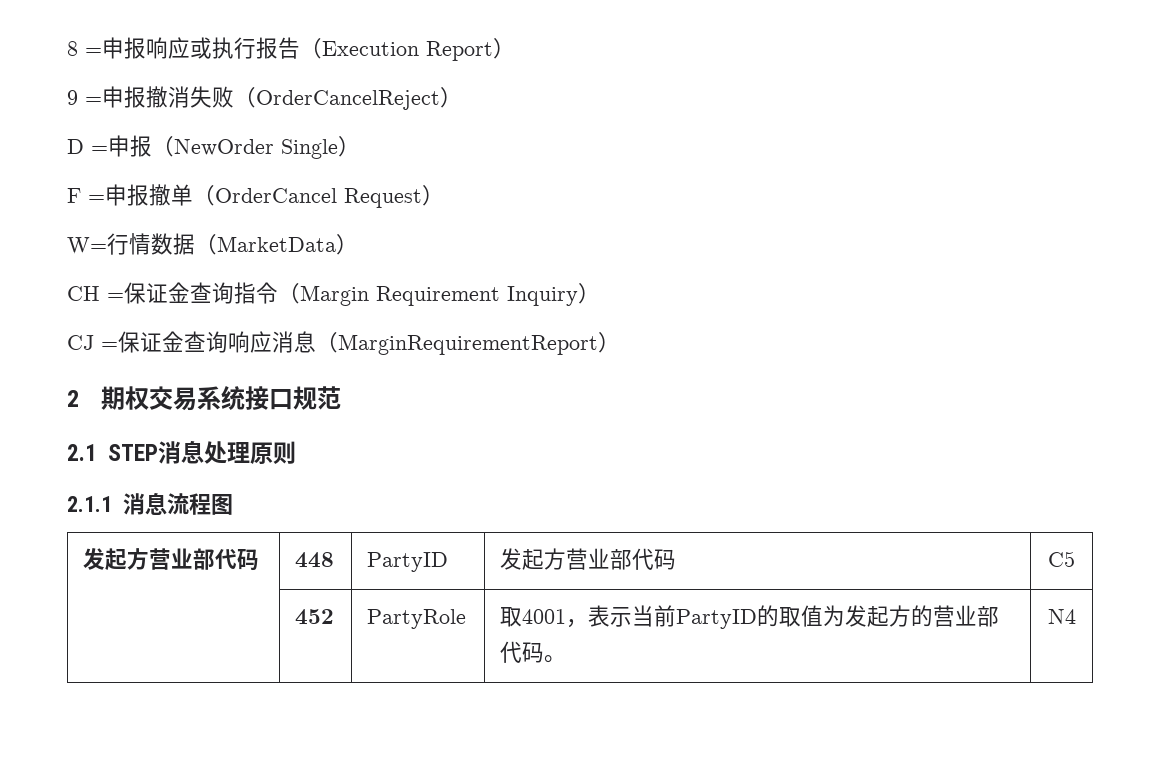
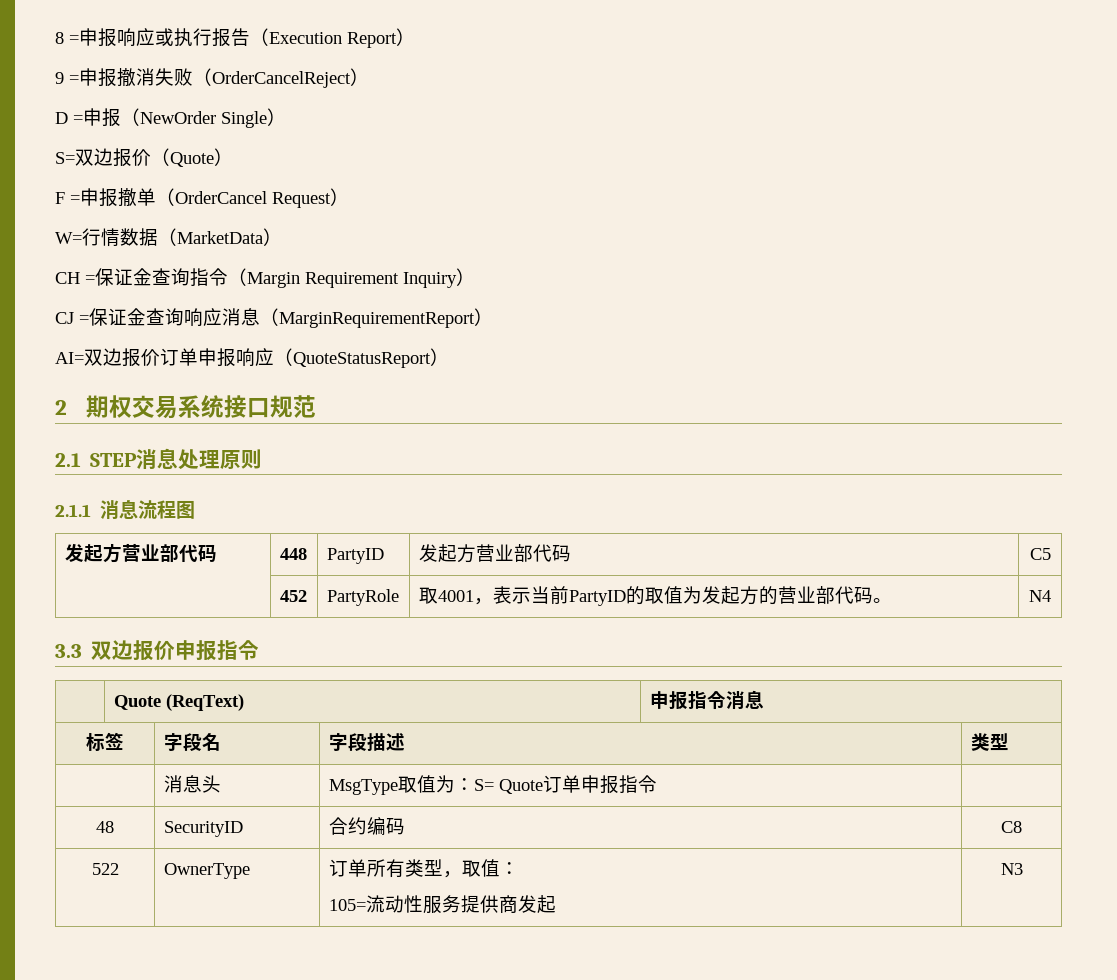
+ S=双边报价（Quote）
+ AI=双边报价订单申报响应（QuoteStatusReport）
+ 3.3双边报价申报指令
+ | Quote (ReqText) | 申报指令消息
+ 标签 | 字段名 | 字段描述 | 类型
+ | 消息头 | MsgType取值为：S= Quote订单申报指令 |
+ 48 | SecurityID | 合约编码 | C8
+ 522 | OwnerType | 订单所有类型，取值：
+ 105=流动性服务提供商发起 | N3

